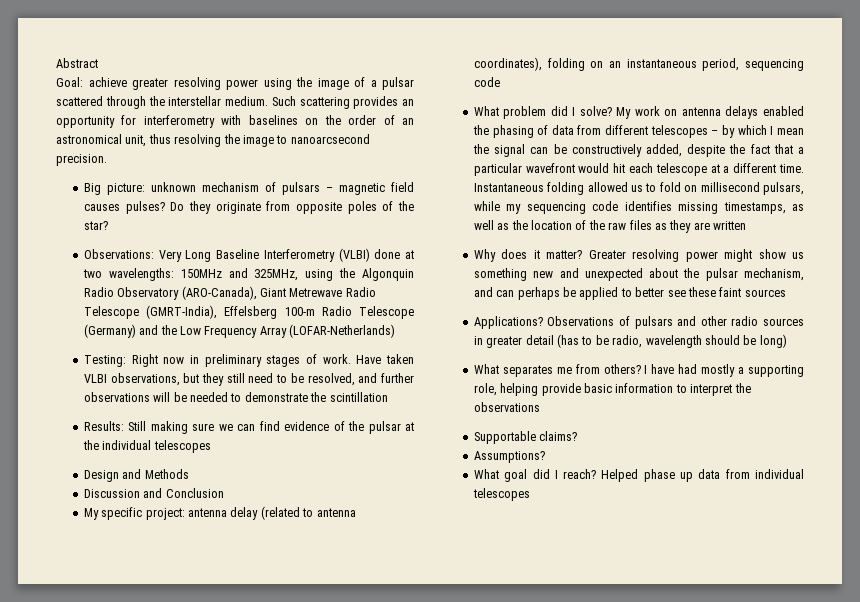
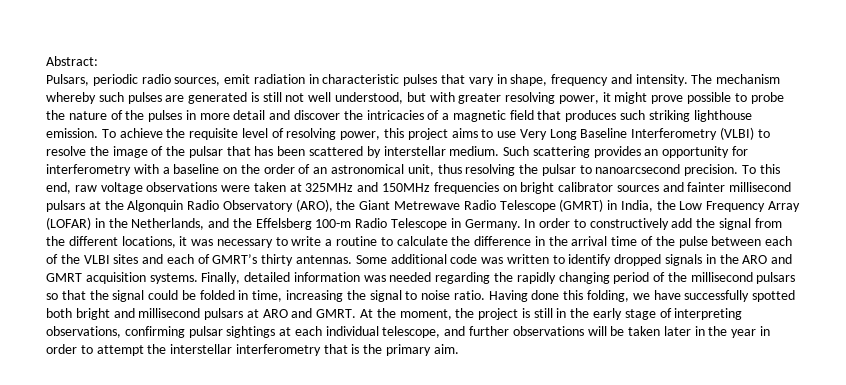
- Abstract
- Goal: achieve greater resolving power using the image of a pulsar scattered through the interstellar medium.
+ Abstract:
+ Pulsars, periodic radio sources, emit radiation in characteristic pulses that vary in shape, frequency and intensity. The mechanism whereby such pulses are generated is still not well understood, but with greater resolving power, it might prove possible to probe the nature of the pulses in more detail and discover the intricacies of a magnetic field that produces such striking lighthouse emission. To achieve the requisite level of resolving power, this project aims to use Very Long Baseline Interferometry (VLBI) to resolve the image of the pulsar that has been scattered by interstellar medium.
- Such scattering provides an opportunity for interferometry with baselines on the order of an astronomical unit, thus resolving the image to nanoarcsecond precision.
- Big picture: unknown mechanism of pulsars – magnetic field causes pulses? Do they originate from opposite poles of the star?
- Observations: Very Long Baseline Interferometry (VLBI) done at two wavelengths: 150MHz and 325MHz, using the Algonquin Radio Observatory (ARO-Canada), Giant Metrewave Radio Telescope (GMRT-India), Effelsberg 100-m Radio Telescope (Germany) and the Low Frequency Array (LOFAR-Netherlands)
- Testing: Right now in preliminary stages of work. Have taken VLBI observations, but they still need to be resolved, and further observations will be needed to demonstrate the scintillation
- Results: Still making sure we can find evidence of the pulsar at the individual telescopes
- Design and Methods
- Discussion and Conclusion
- My specific project: antenna delay (related to antenna coordinates), folding on an instantaneous period, sequencing code
- What problem did I solve? My work on antenna delays enabled the phasing of data from different telescopes – by which I mean the signal can be constructively added, despite the fact that a particular wavefront would hit each telescope at a different time. Instantaneous folding allowed us to fold on millisecond pulsars, while my sequencing code identifies missing timestamps, as well as the location of the raw files as they are written
- Why does it matter? Greater resolving power might show us something new and unexpected about the pulsar mechanism, and can perhaps be applied to better see these faint sources
- Applications? Observations of pulsars and other radio sources in greater detail (has to be radio, wavelength should be long)
- What separates me from others? I have had mostly a supporting role, helping provide basic information to interpret the observations
- Supportable claims?
- Assumptions?
- What goal did I reach? Helped phase up data from individual telescopes
+ Such scattering provides an opportunity for interferometry with a baseline on the order of an astronomical unit, thus resolving the pulsar to nanoarcsecond precision. To this end, raw voltage observations were taken at 325MHz and 150MHz frequencies on bright calibrator sources and fainter millisecond pulsars at the Algonquin Radio Observatory (ARO), the Giant Metrewave Radio Telescope (GMRT) in India, the Low Frequency Array (LOFAR) in the Netherlands, and the Effelsberg 100-m Radio Telescope in Germany. In order to constructively add the signal from the different locations, it was necessary to write a routine to calculate the difference in the arrival time of the pulse between each of the VLBI sites and each of GMRT’s thirty antennas. Some additional code was written to identify dropped signals in the ARO and GMRT acquisition systems. Finally, detailed information was needed regarding the rapidly changing period of the millisecond pulsars so that the signal could be folded in time, increasing the signal to noise ratio. Having done this folding, we have successfully spotted both bright and millisecond pulsars at ARO and GMRT. At the moment, the project is still in the early stage of interpreting observations, confirming pulsar sightings at each individual telescope, and further observations will be taken later in the year in order to attempt the interstellar interferometry that is the primary aim.

